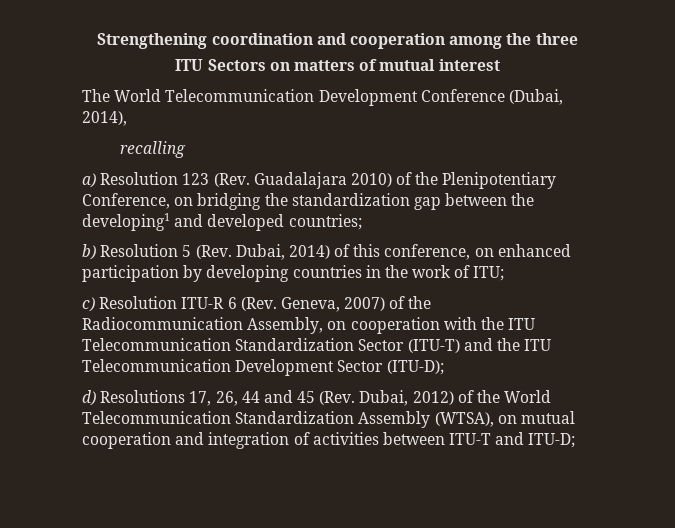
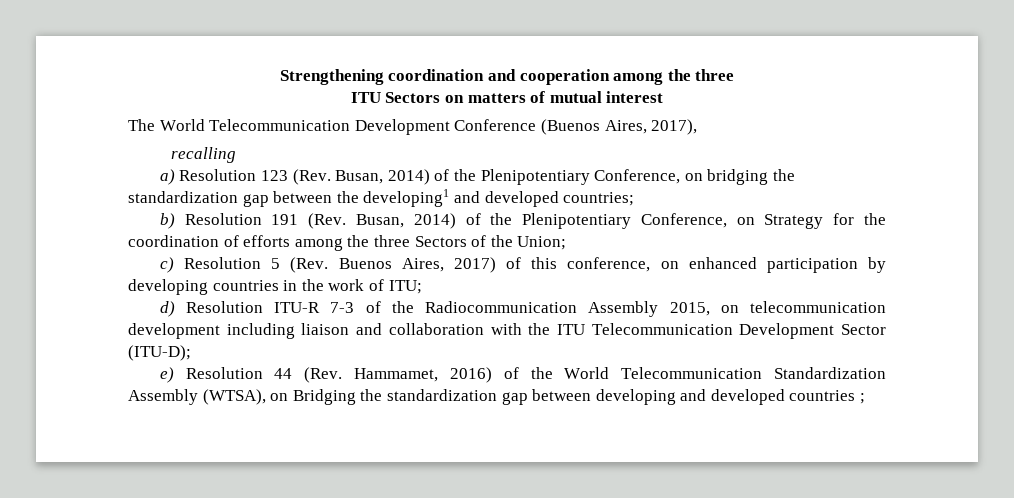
- The World Telecommunication Development Conference (Dubai, 2014),
+ The World Telecommunication Development Conference (Buenos Aires, 2017),
- a) Resolution 123 (Rev. Guadalajara 2010) of the Plenipotentiary Conference, on bridging the standardization gap between the developing1 and developed countries;
+ a) Resolution 123 (Rev. Busan, 2014) of the Plenipotentiary Conference, on bridging the standardization gap between the developing1 and developed countries;
- b) Resolution 5 (Rev. Dubai, 2014) of this conference, on enhanced participation by developing countries in the work of ITU;
+ b) Resolution 191 (Rev. Busan, 2014) of the Plenipotentiary Conference, on Strategy for the coordination of efforts among the three Sectors of the Union;
+ c) Resolution 5 (Rev. Buenos Aires, 2017) of this conference, on enhanced participation by developing countries in the work of ITU;
- c) Resolution ITU-R 6 (Rev. Geneva, 2007) of the Radiocommunication Assembly, on cooperation with the ITU Telecommunication Standardization Sector (ITU-T) and the ITU Telecommunication Development Sector (ITU-D);
- d) Resolutions 17, 26, 44 and 45 (Rev. Dubai, 2012) of the World Telecommunication Standardization Assembly (WTSA), on mutual cooperation and integration of activities between ITU-T and ITU-D;
+ d) Resolution ITU-R 7-3 of the Radiocommunication Assembly 2015, on telecommunication development including liaison and collaboration with the ITU Telecommunication Development Sector (ITU-D);
+ e) Resolution 44 (Rev. Hammamet, 2016) of the World Telecommunication Standardization Assembly (WTSA), on Bridging the standardization gap between developing and developed countries ;

